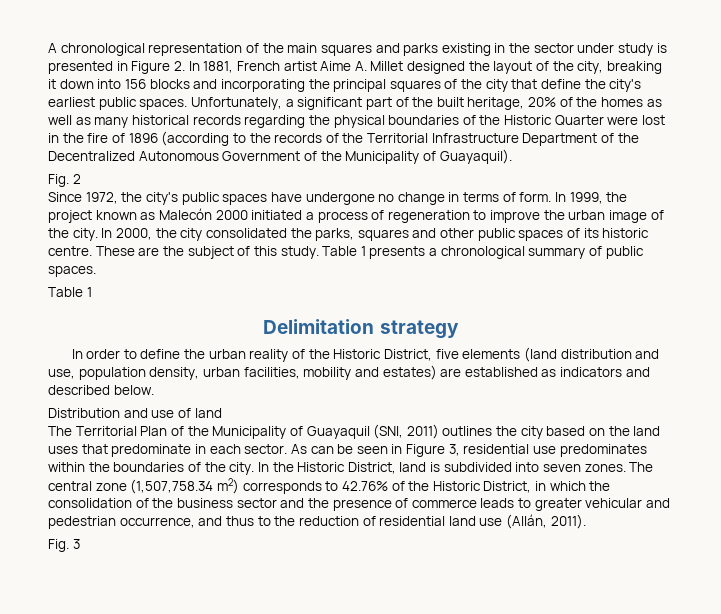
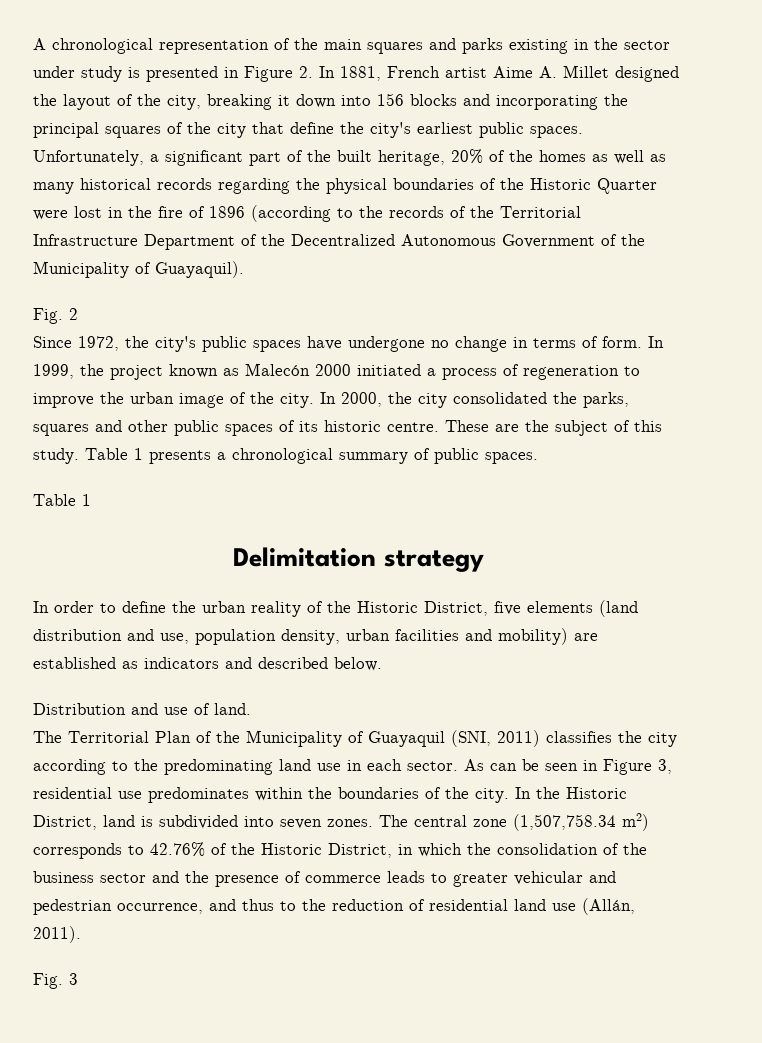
- In order to define the urban reality of the Historic District, five elements (land distribution and use, population density, urban facilities, mobility and estates) are established as indicators and described below.
+ In order to define the urban reality of the Historic District, five elements (land distribution and use, population density, urban facilities and mobility) are established as indicators and described below.
- Distribution and use of land
+ Distribution and use of land.
- The Territorial Plan of the Municipality of Guayaquil (SNI, 2011) outlines the city based on the land uses that predominate in each sector.
+ The Territorial Plan of the Municipality of Guayaquil (SNI, 2011) classifies the city according to the predominating land use in each sector.

